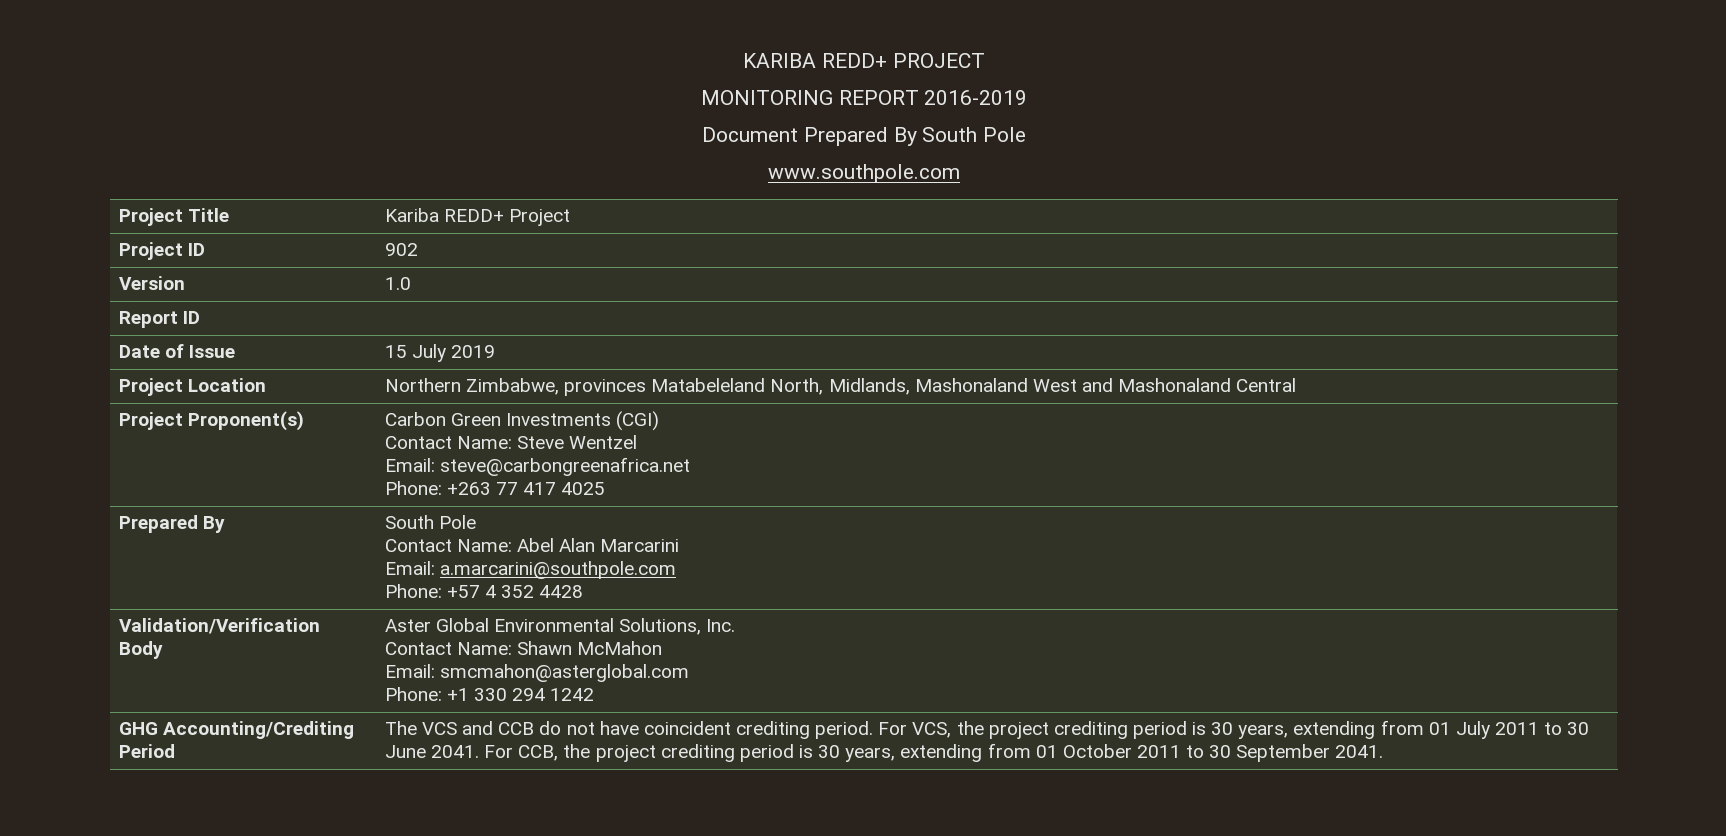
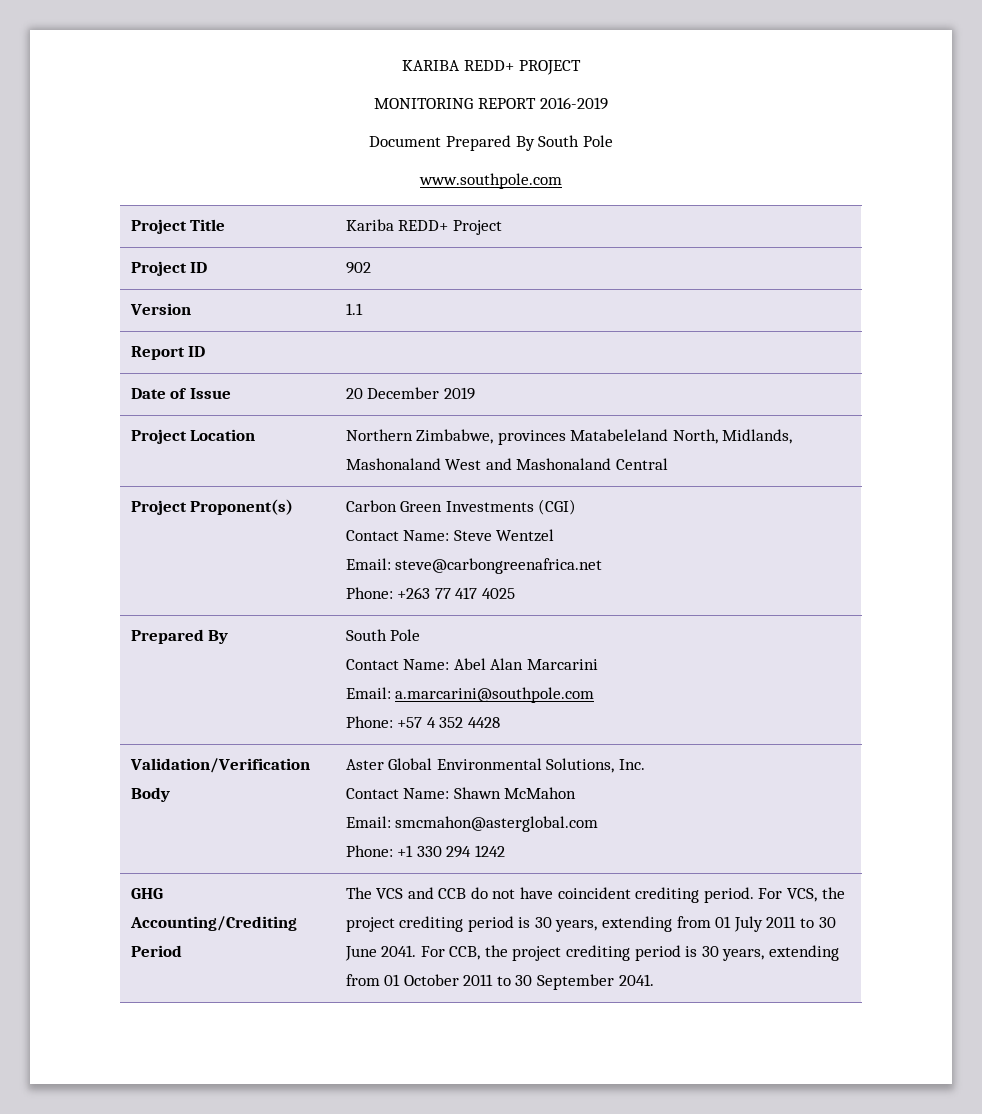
- Version | 1.0
+ Version | 1.1
- Date of Issue | 15 July 2019
+ Date of Issue | 20 December 2019

